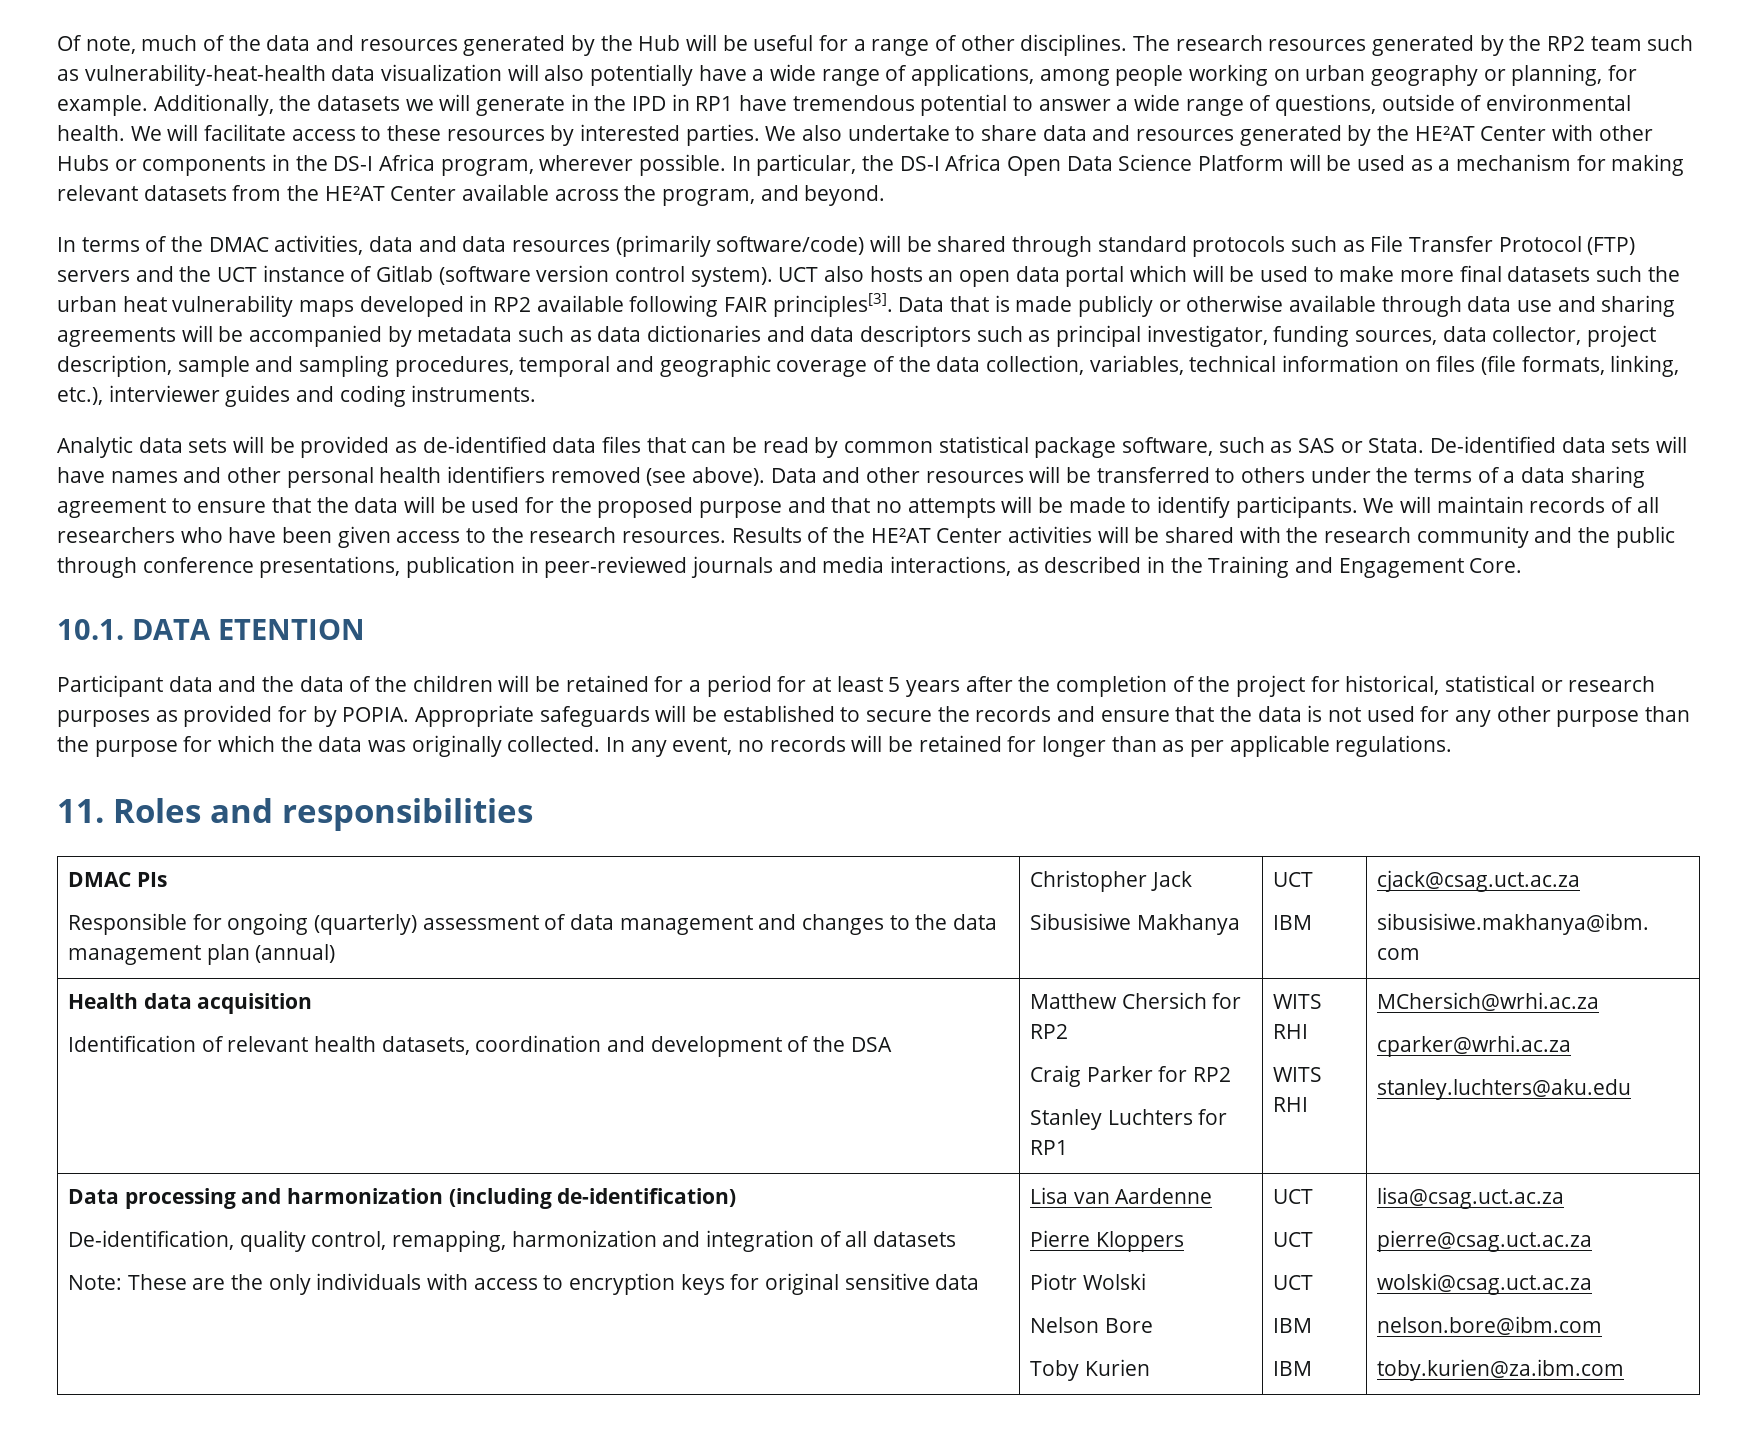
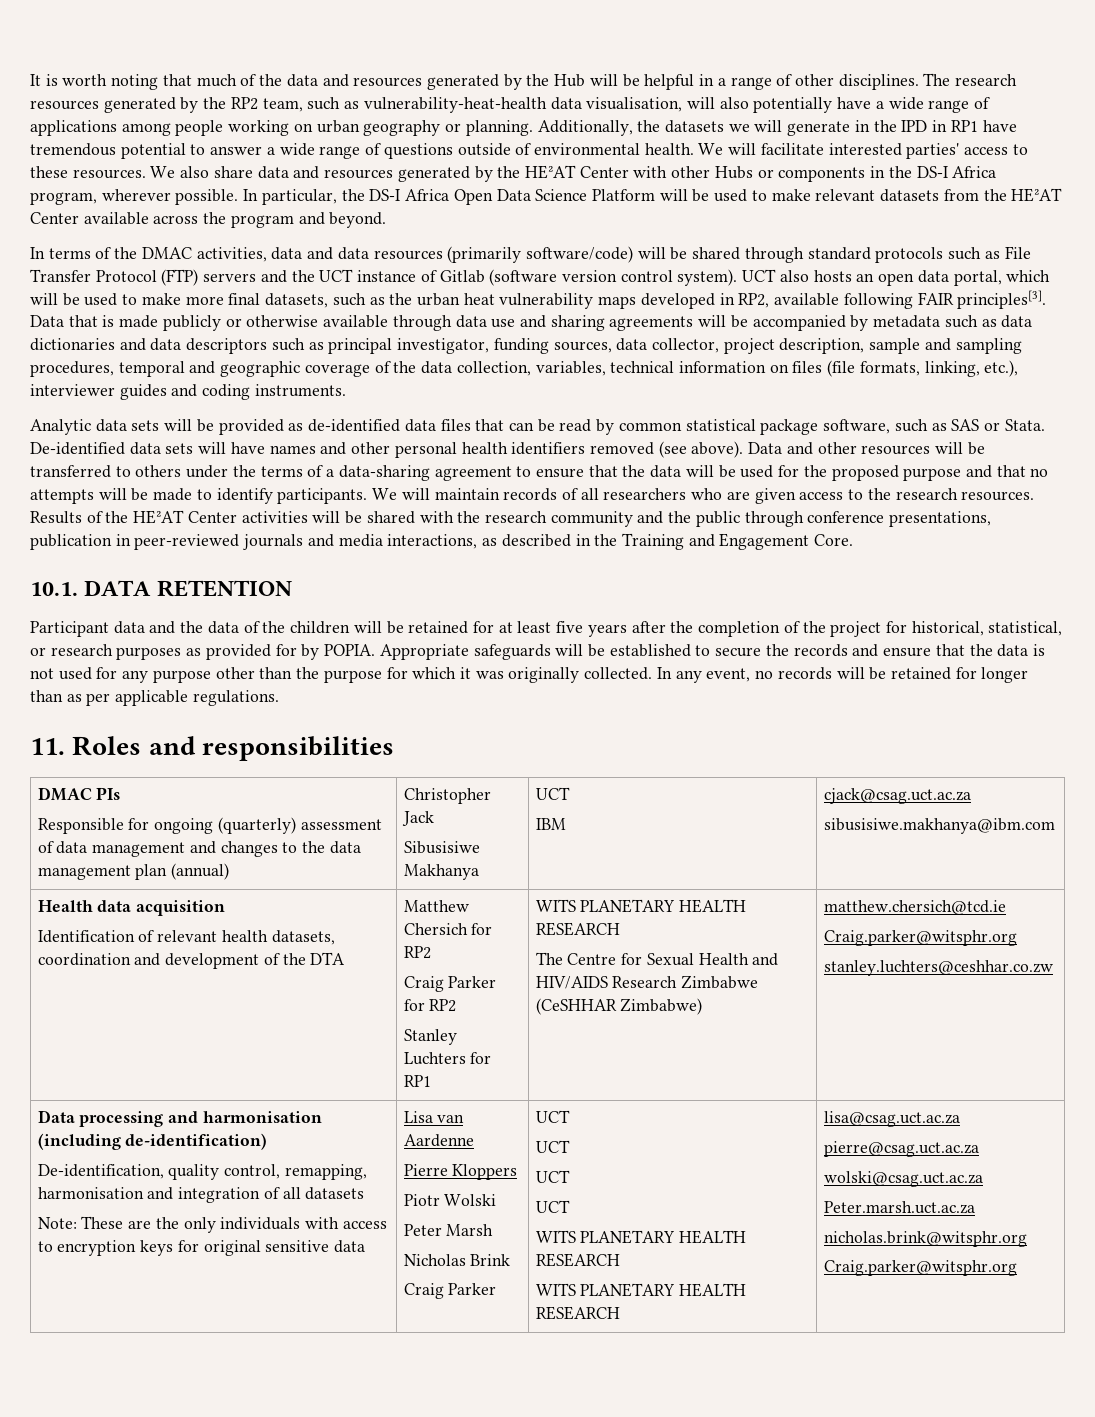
- Of note, much of the data and resources generated by the Hub will be useful for a range of other disciplines.
+ It is worth noting that much of the data and resources generated by the Hub will be helpful in a range of other disciplines.
- The research resources generated by the RP2 team such as vulnerability-heat-health data visualization will also potentially have a wide range of applications, among people working on urban geography or planning, for example.
+ The research resources generated by the RP2 team, such as vulnerability-heat-health data visualisation, will also potentially have a wide range of applications among people working on urban geography or planning.
- Additionally, the datasets we will generate in the IPD in RP1 have tremendous potential to answer a wide range of questions, outside of environmental health.
+ Additionally, the datasets we will generate in the IPD in RP1 have tremendous potential to answer a wide range of questions outside of environmental health.
- We will facilitate access to these resources by interested parties. We also undertake to share data and resources generated by the HE²AT Center with other Hubs or components in the DS-I Africa program, wherever possible.
+ We will facilitate interested parties' access to these resources. We also share data and resources generated by the HE²AT Center with other Hubs or components in the DS-I Africa program, wherever possible.
- In particular, the DS-I Africa Open Data Science Platform will be used as a mechanism for making relevant datasets from the HE²AT Center available across the program, and beyond.
+ In particular, the DS-I Africa Open Data Science Platform will be used to make relevant datasets from the HE²AT Center available across the program and beyond.
- UCT also hosts an open data portal which will be used to make more final datasets such the urban heat vulnerability maps developed in RP2 available following FAIR principles[3].
+ UCT also hosts an open data portal, which will be used to make more final datasets, such as the urban heat vulnerability maps developed in RP2, available following FAIR principles[3].
- Data and other resources will be transferred to others under the terms of a data sharing agreement to ensure that the data will be used for the proposed purpose and that no attempts will be made to identify participants.
+ Data and other resources will be transferred to others under the terms of a data-sharing agreement to ensure that the data will be used for the proposed purpose and that no attempts will be made to identify participants.
- We will maintain records of all researchers who have been given access to the research resources.
+ We will maintain records of all researchers who are given access to the research resources.
- 10.1. DATA ETENTION
+ 10.1. DATA RETENTION
- Participant data and the data of the children will be retained for a period for at least 5 years after the completion of the project for historical, statistical or research purposes as provided for by POPIA.
+ Participant data and the data of the children will be retained for at least five years after the completion of the project for historical, statistical, or research purposes as provided for by POPIA.
- Appropriate safeguards will be established to secure the records and ensure that the data is not used for any other purpose than the purpose for which the data was originally collected.
+ Appropriate safeguards will be established to secure the records and ensure that the data is not used for any purpose other than the purpose for which it was originally collected.
- Identification of relevant health datasets, coordination and development of the DSA
+ Identification of relevant health datasets, coordination and development of the DTA
- Stanley Luchters for RP1 | WITS RHI
- WITS RHI | MChersich@wrhi.ac.za
- cparker@wrhi.ac.za
- stanley.luchters@aku.edu
+ Stanley Luchters for RP1 | WITS PLANETARY HEALTH RESEARCH
+ The Centre for Sexual Health and HIV/AIDS Research Zimbabwe (CeSHHAR Zimbabwe) | matthew.chersich@tcd.ie
+ Craig.parker@witsphr.org
+ stanley.luchters@ceshhar.co.zw
- Data processing and harmonization (including de-identification)
+ Data processing and harmonisation (including de-identification)
- De-identification, quality control, remapping, harmonization and integration of all datasets
+ De-identification, quality control, remapping, harmonisation and integration of all datasets
- Nelson Bore
- Toby Kurien | UCT
+ Peter Marsh
+ Nicholas Brink
+ Craig Parker | UCT
  UCT
  UCT
- IBM
- IBM
+ UCT
+ WITS PLANETARY HEALTH RESEARCH
+ WITS PLANETARY HEALTH RESEARCH
- nelson.bore@ibm.com
- toby.kurien@za.ibm.com
+ Peter.marsh.uct.ac.za
+ nicholas.brink@witsphr.org
+ Craig.parker@witsphr.org

